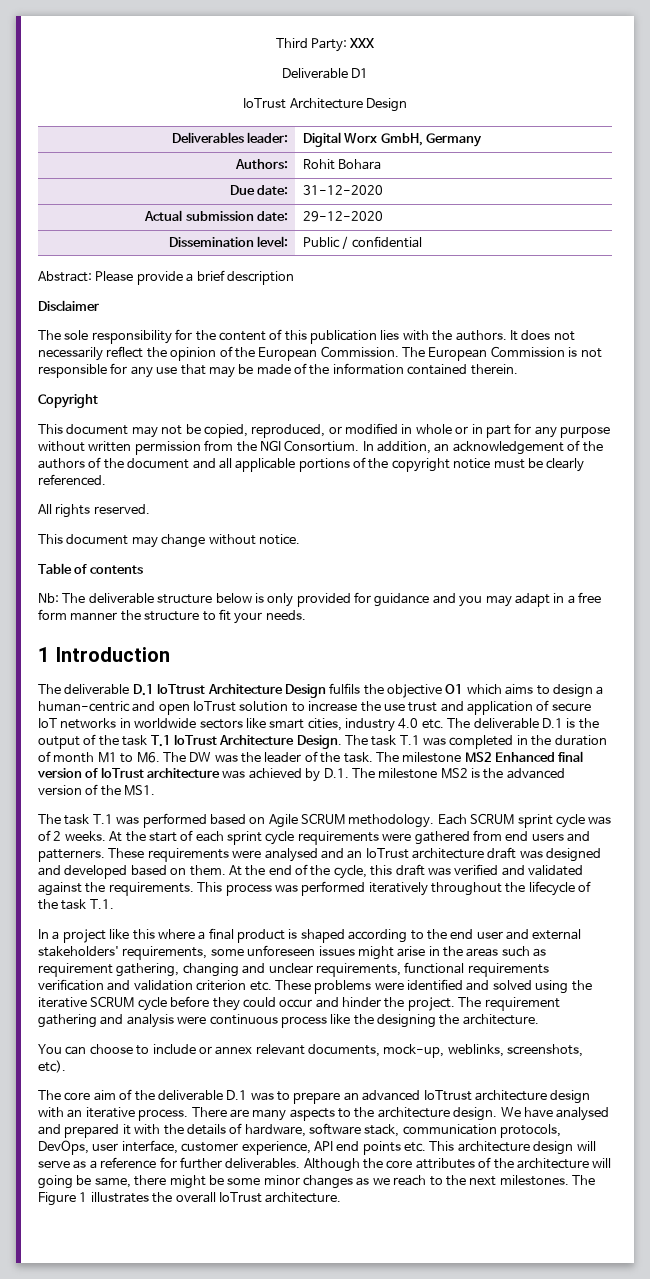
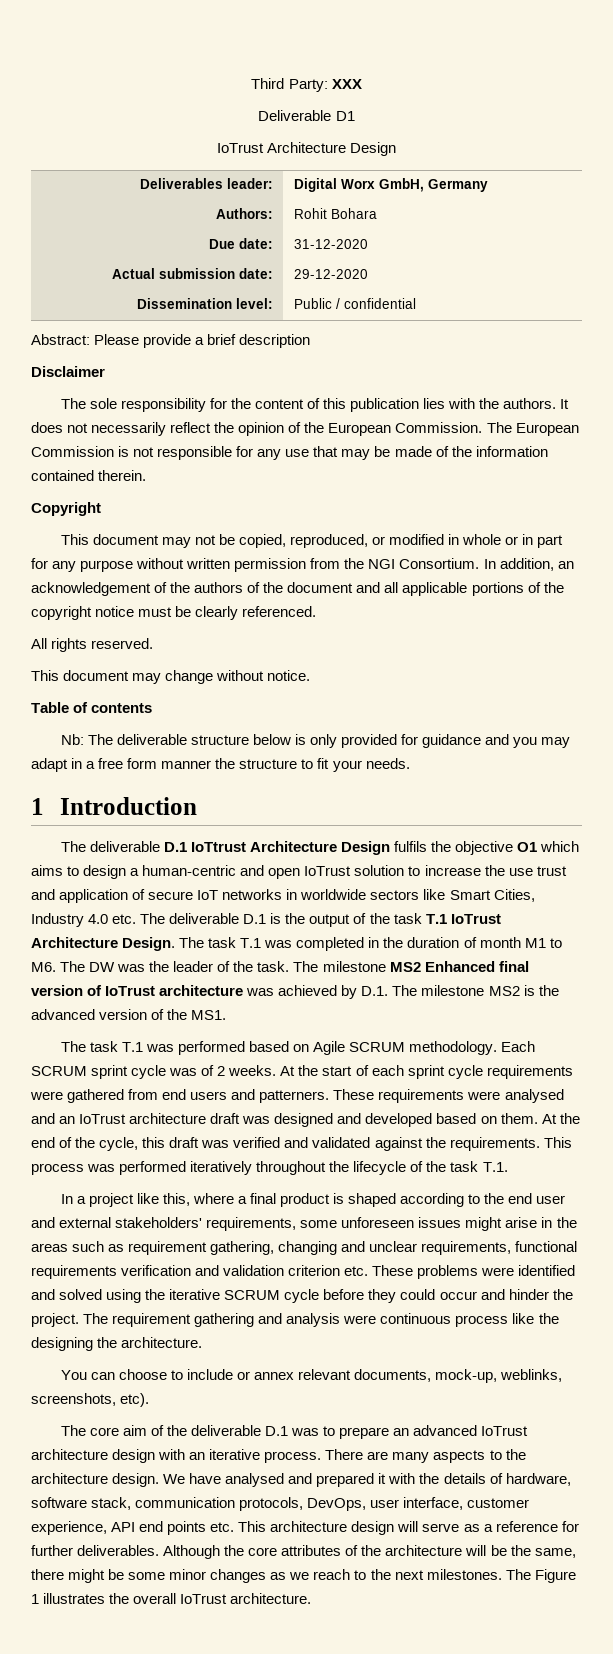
- The deliverable D.1 IoTtrust Architecture Design fulfils the objective O1 which aims to design a human-centric and open IoTrust solution to increase the use trust and application of secure IoT networks in worldwide sectors like smart cities, industry 4.0 etc. The deliverable D.1 is the output of the task T.1 IoTrust Architecture Design.
+ The deliverable D.1 IoTtrust Architecture Design fulfils the objective O1 which aims to design a human-centric and open IoTrust solution to increase the use trust and application of secure IoT networks in worldwide sectors like Smart Cities, Industry 4.0 etc. The deliverable D.1 is the output of the task T.1 IoTrust Architecture Design.
- In a project like this where a final product is shaped according to the end user and external stakeholders' requirements, some unforeseen issues might arise in the areas such as requirement gathering, changing and unclear requirements, functional requirements verification and validation criterion etc. These problems were identified and solved using the iterative SCRUM cycle before they could occur and hinder the project.
+ In a project like this, where a final product is shaped according to the end user and external stakeholders' requirements, some unforeseen issues might arise in the areas such as requirement gathering, changing and unclear requirements, functional requirements verification and validation criterion etc. These problems were identified and solved using the iterative SCRUM cycle before they could occur and hinder the project.
- The core aim of the deliverable D.1 was to prepare an advanced IoTtrust architecture design with an iterative process.
+ The core aim of the deliverable D.1 was to prepare an advanced IoTrust architecture design with an iterative process.
- Although the core attributes of the architecture will going be same, there might be some minor changes as we reach to the next milestones.
+ Although the core attributes of the architecture will be the same, there might be some minor changes as we reach to the next milestones.

